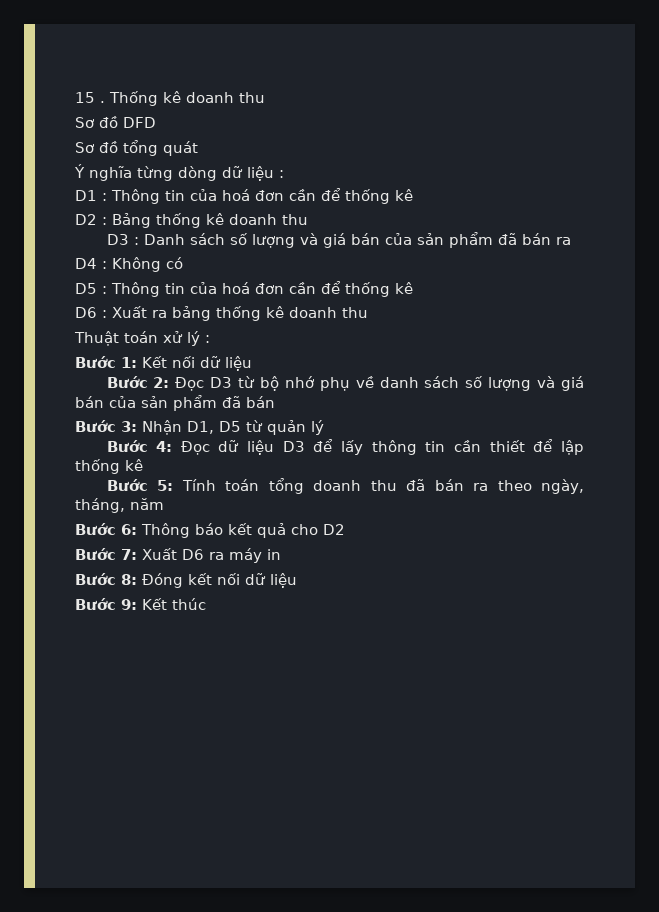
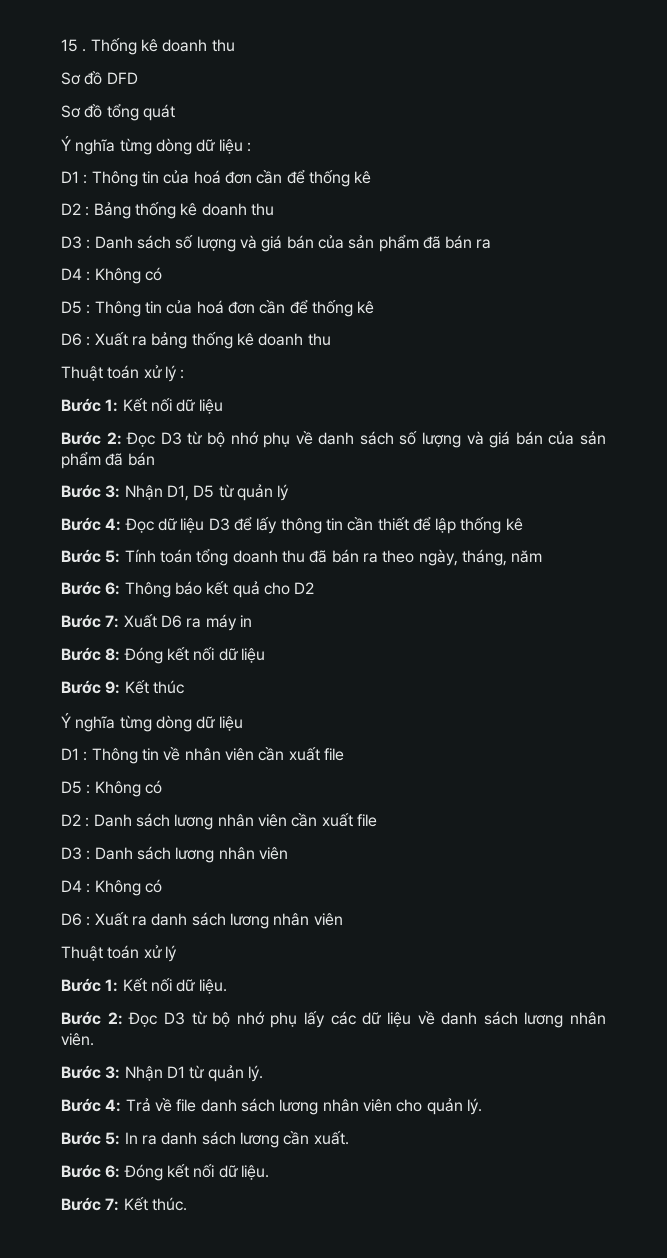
  Bước 9: Kết thúc
+ Ý nghĩa từng dòng dữ liệu
+ D1 : Thông tin về nhân viên cần xuất file
+ D5 : Không có
+ D2 : Danh sách lương nhân viên cần xuất file
+ D3 : Danh sách lương nhân viên
+ D4 : Không có
+ D6 : Xuất ra danh sách lương nhân viên
+ Thuật toán xử lý
+ Bước 1: Kết nối dữ liệu.
+ Bước 2: Đọc D3 từ bộ nhớ phụ lấy các dữ liệu về danh sách lương nhân viên.
+ Bước 3: Nhận D1 từ quản lý.
+ Bước 4: Trả về file danh sách lương nhân viên cho quản lý.
+ Bước 5: In ra danh sách lương cần xuất.
+ Bước 6: Đóng kết nối dữ liệu.
+ Bước 7: Kết thúc.

